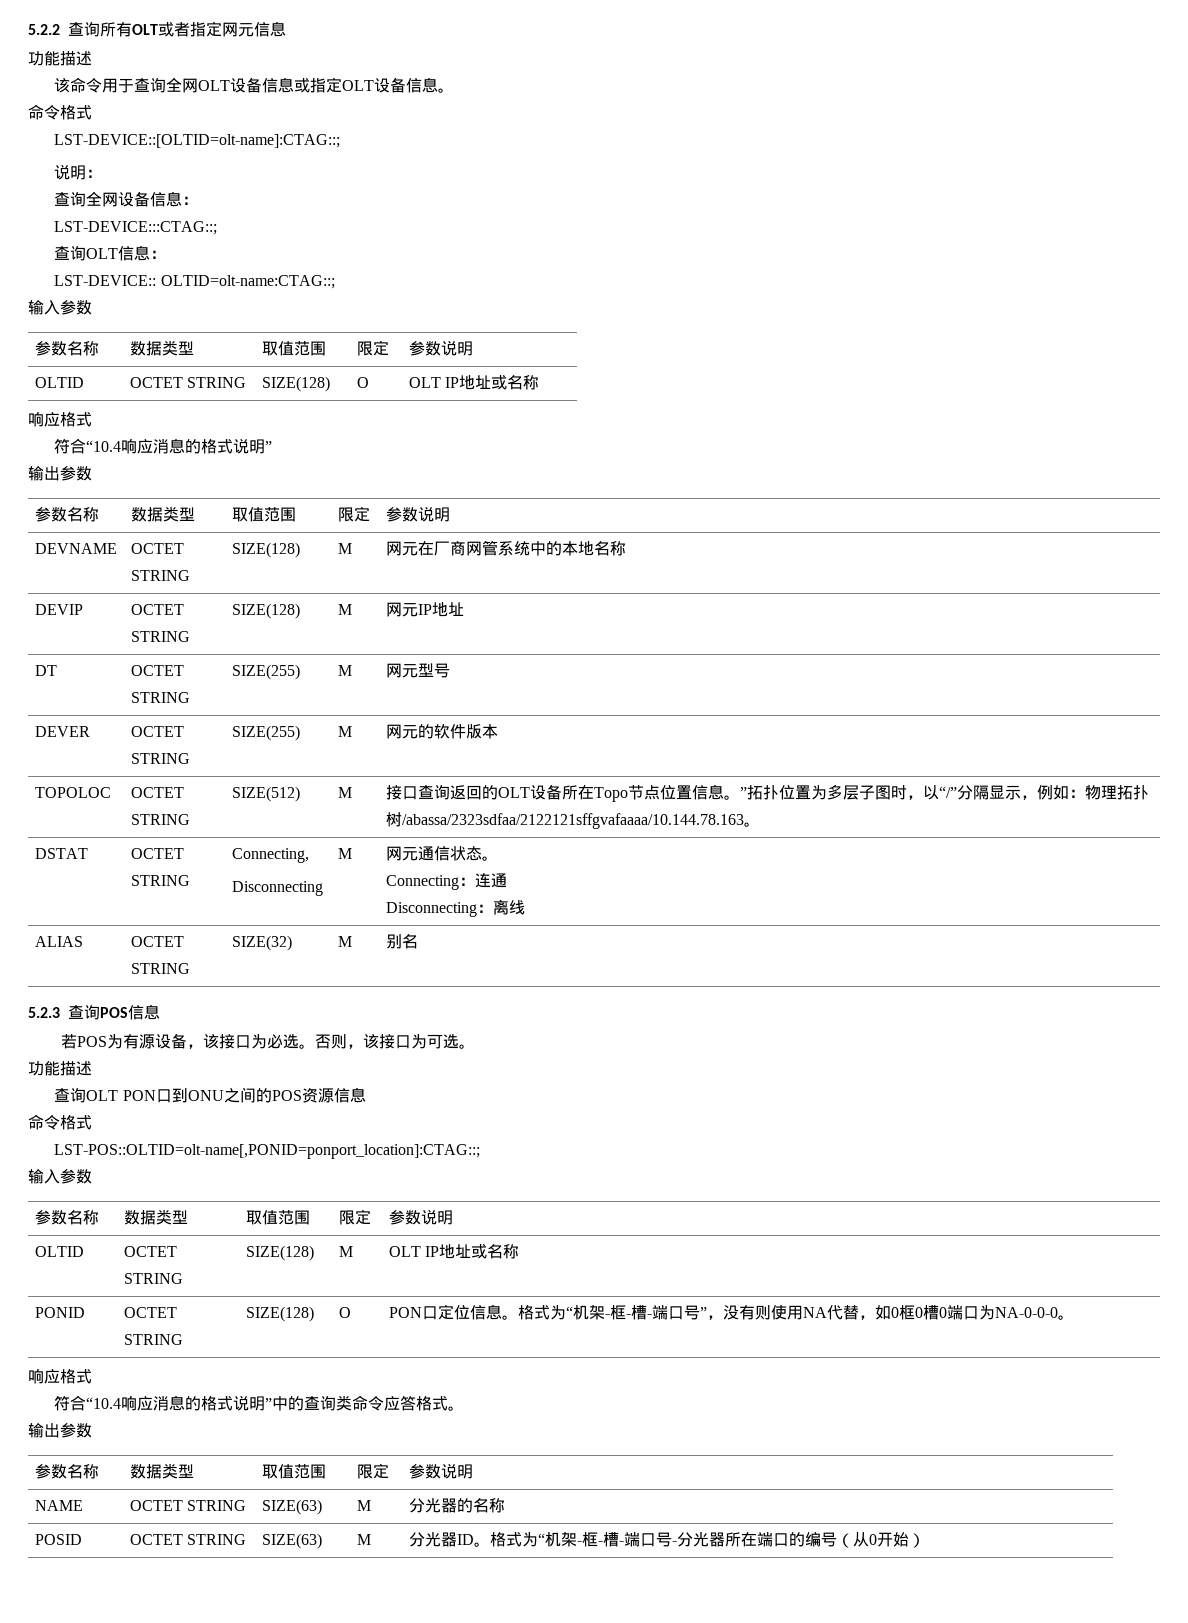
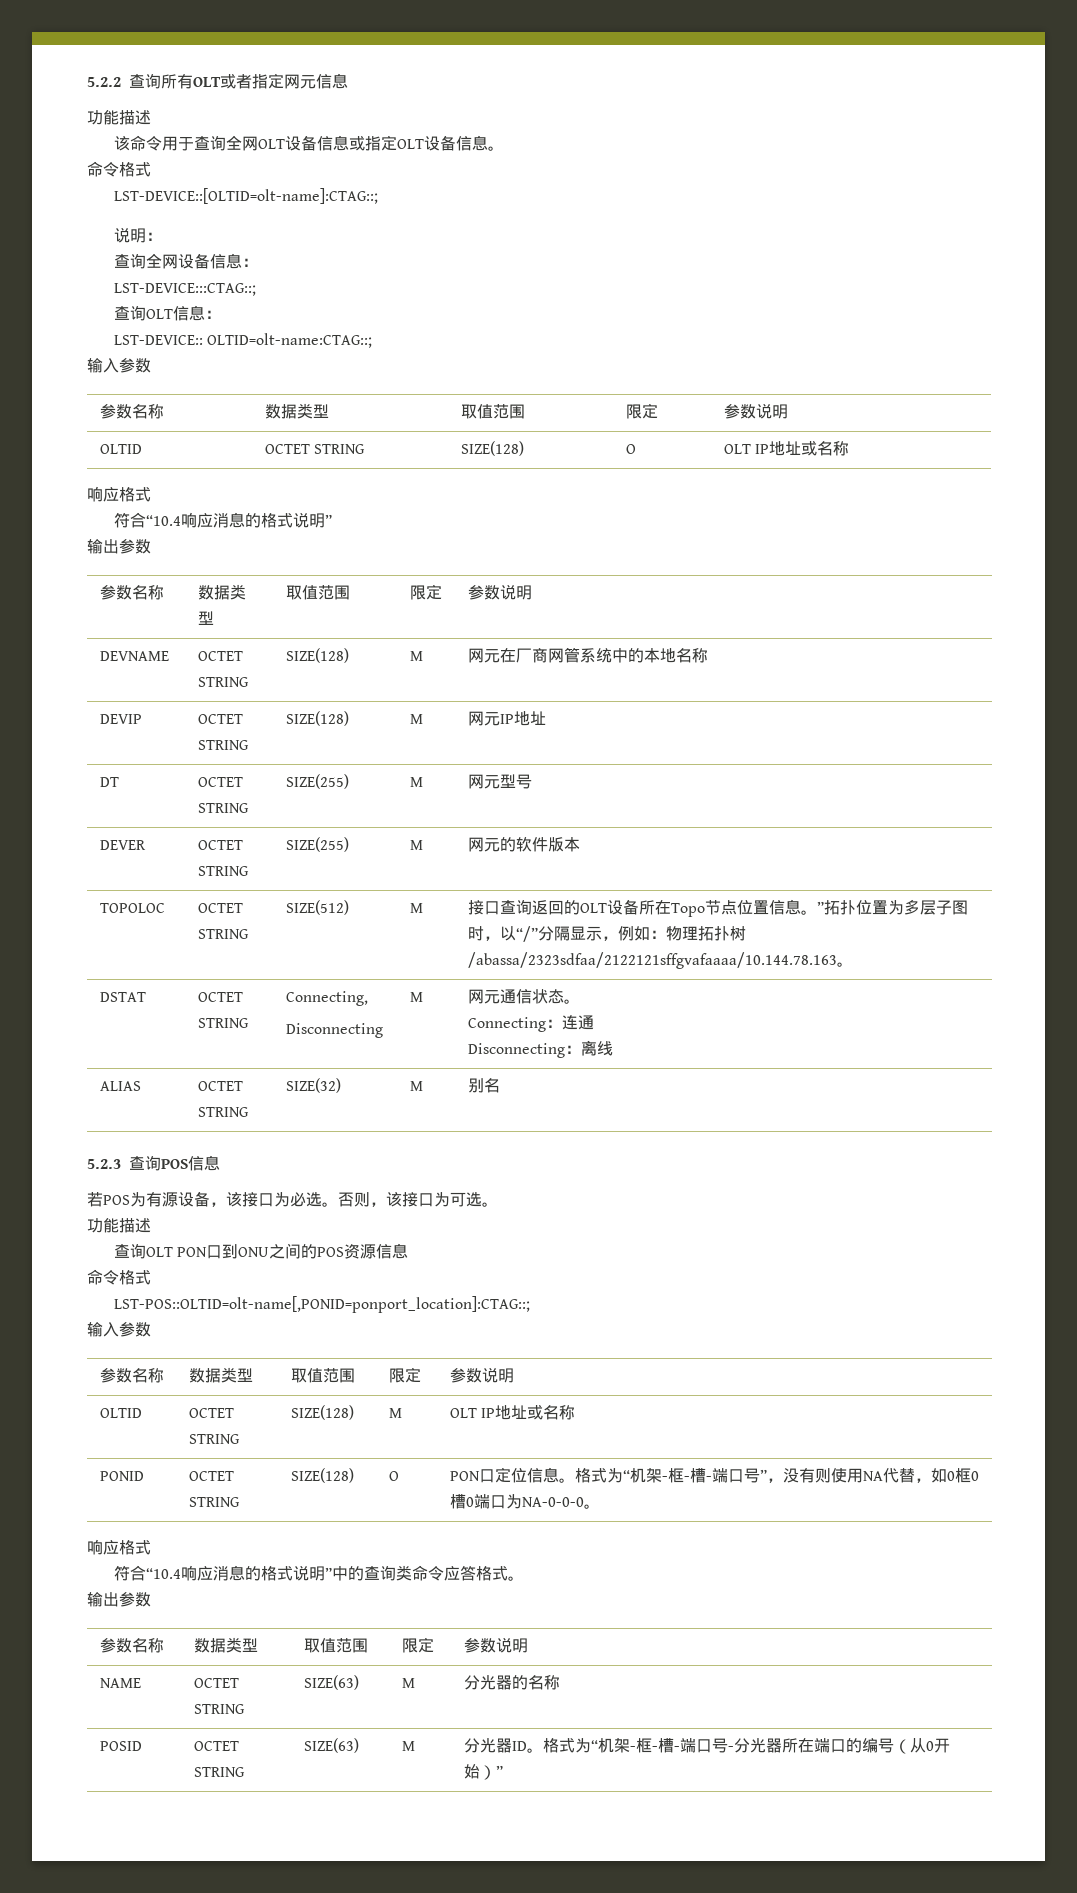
- POSID | OCTET STRING | SIZE(63) | M | 分光器ID。格式为“机架-框-槽-端口号-分光器所在端口的编号（从0开始）
+ POSID | OCTET STRING | SIZE(63) | M | 分光器ID。格式为“机架-框-槽-端口号-分光器所在端口的编号（从0开始）”

